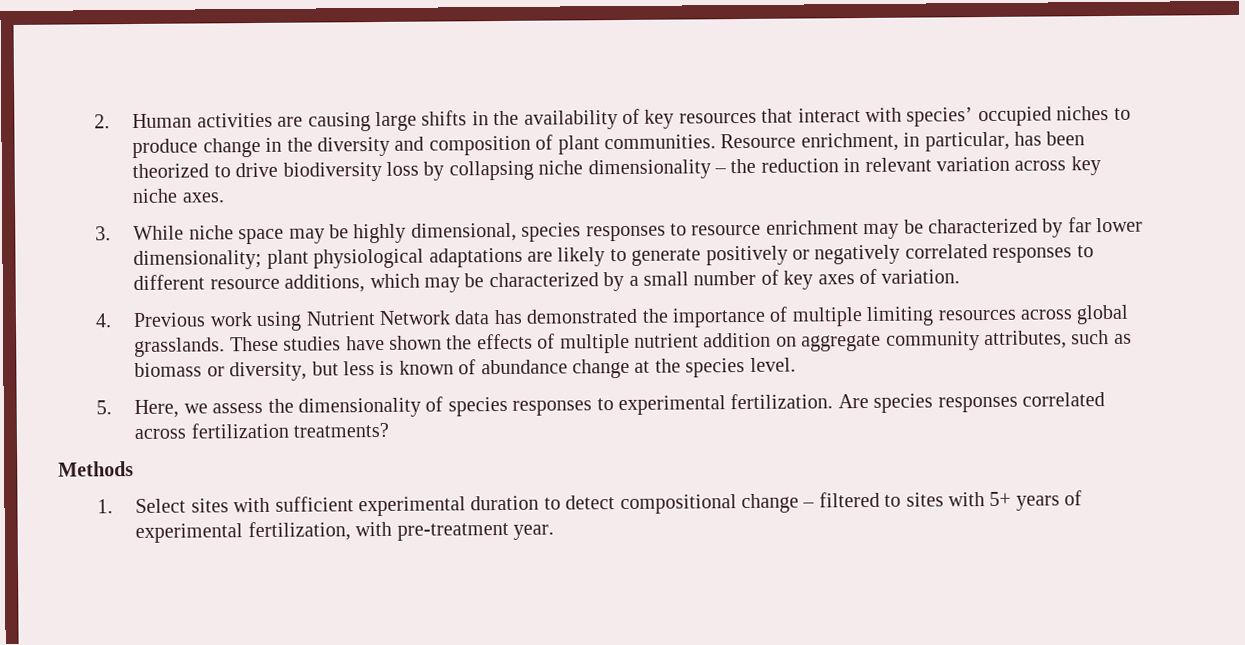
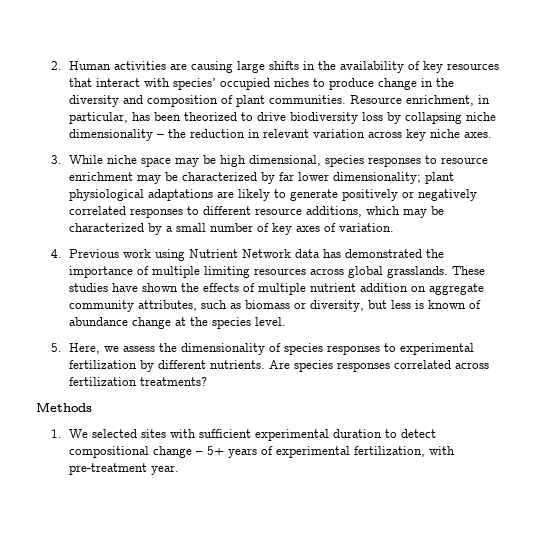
- 3. While niche space may be highly dimensional, species responses to resource enrichment may be characterized by far lower dimensionality; plant physiological adaptations are likely to generate positively or negatively correlated responses to different resource additions, which may be characterized by a small number of key axes of variation.
+ 3. While niche space may be high dimensional, species responses to resource enrichment may be characterized by far lower dimensionality; plant physiological adaptations are likely to generate positively or negatively correlated responses to different resource additions, which may be characterized by a small number of key axes of variation.
- 5. Here, we assess the dimensionality of species responses to experimental fertilization.
+ 5. Here, we assess the dimensionality of species responses to experimental fertilization by different nutrients.
- 1. Select sites with sufficient experimental duration to detect compositional change – filtered to sites with 5+ years of experimental fertilization, with pre-treatment year.
+ 1. We selected sites with sufficient experimental duration to detect compositional change – 5+ years of experimental fertilization, with pre-treatment year.

